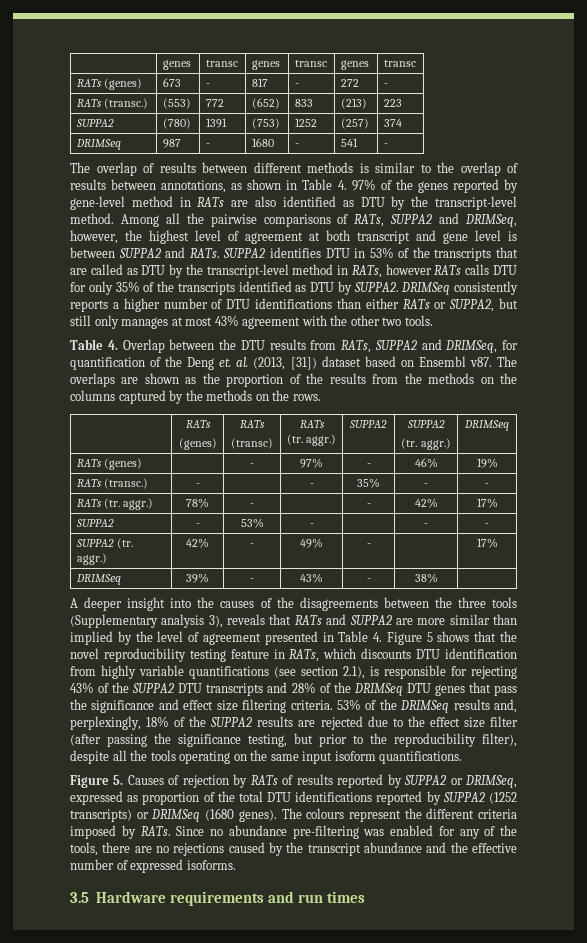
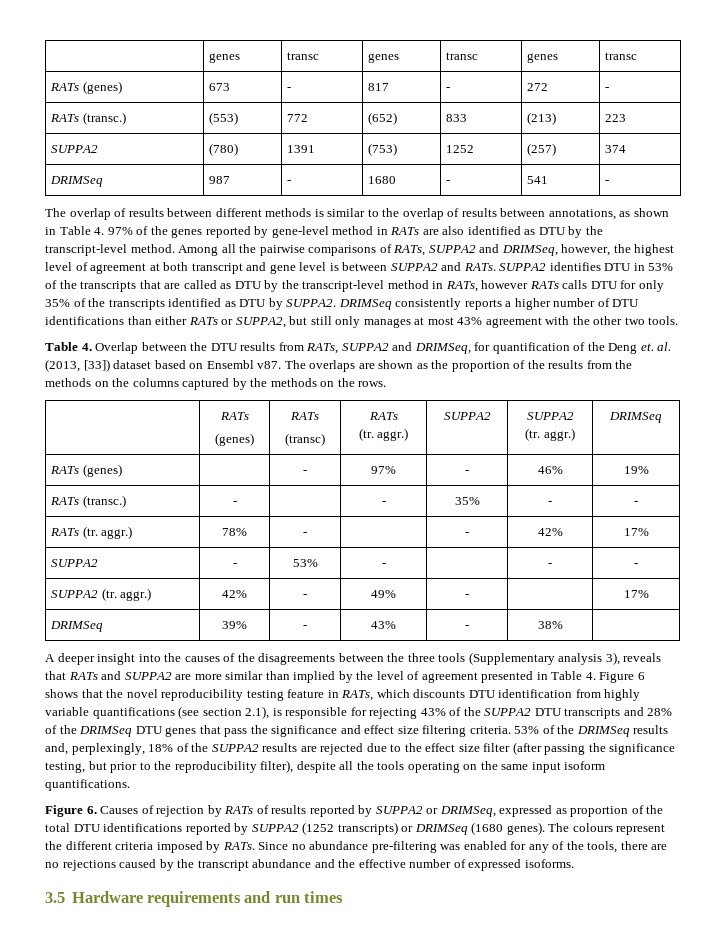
- Table 4. Overlap between the DTU results from RATs, SUPPA2 and DRIMSeq, for quantification of the Deng et. al. (2013, [31]) dataset based on Ensembl v87.
+ Table 4. Overlap between the DTU results from RATs, SUPPA2 and DRIMSeq, for quantification of the Deng et. al. (2013, [33]) dataset based on Ensembl v87.
- A deeper insight into the causes of the disagreements between the three tools (Supplementary analysis 3), reveals that RATs and SUPPA2 are more similar than implied by the level of agreement presented in Table 4. Figure 5 shows that the novel reproducibility testing feature in RATs, which discounts DTU identification from highly variable quantifications (see section 2.1), is responsible for rejecting 43% of the SUPPA2 DTU transcripts and 28% of the DRIMSeq DTU genes that pass the significance and effect size filtering criteria.
+ A deeper insight into the causes of the disagreements between the three tools (Supplementary analysis 3), reveals that RATs and SUPPA2 are more similar than implied by the level of agreement presented in Table 4. Figure 6 shows that the novel reproducibility testing feature in RATs, which discounts DTU identification from highly variable quantifications (see section 2.1), is responsible for rejecting 43% of the SUPPA2 DTU transcripts and 28% of the DRIMSeq DTU genes that pass the significance and effect size filtering criteria.
- Figure 5. Causes of rejection by RATs of results reported by SUPPA2 or DRIMSeq, expressed as proportion of the total DTU identifications reported by SUPPA2 (1252 transcripts) or DRIMSeq (1680 genes).
+ Figure 6. Causes of rejection by RATs of results reported by SUPPA2 or DRIMSeq, expressed as proportion of the total DTU identifications reported by SUPPA2 (1252 transcripts) or DRIMSeq (1680 genes).

